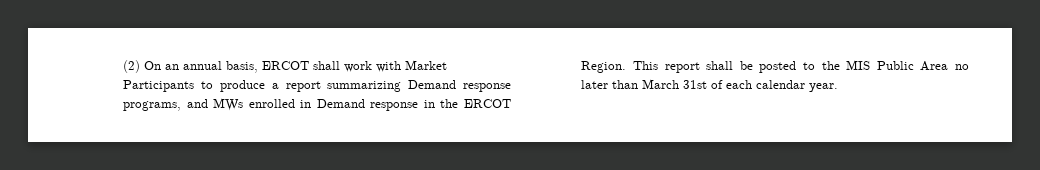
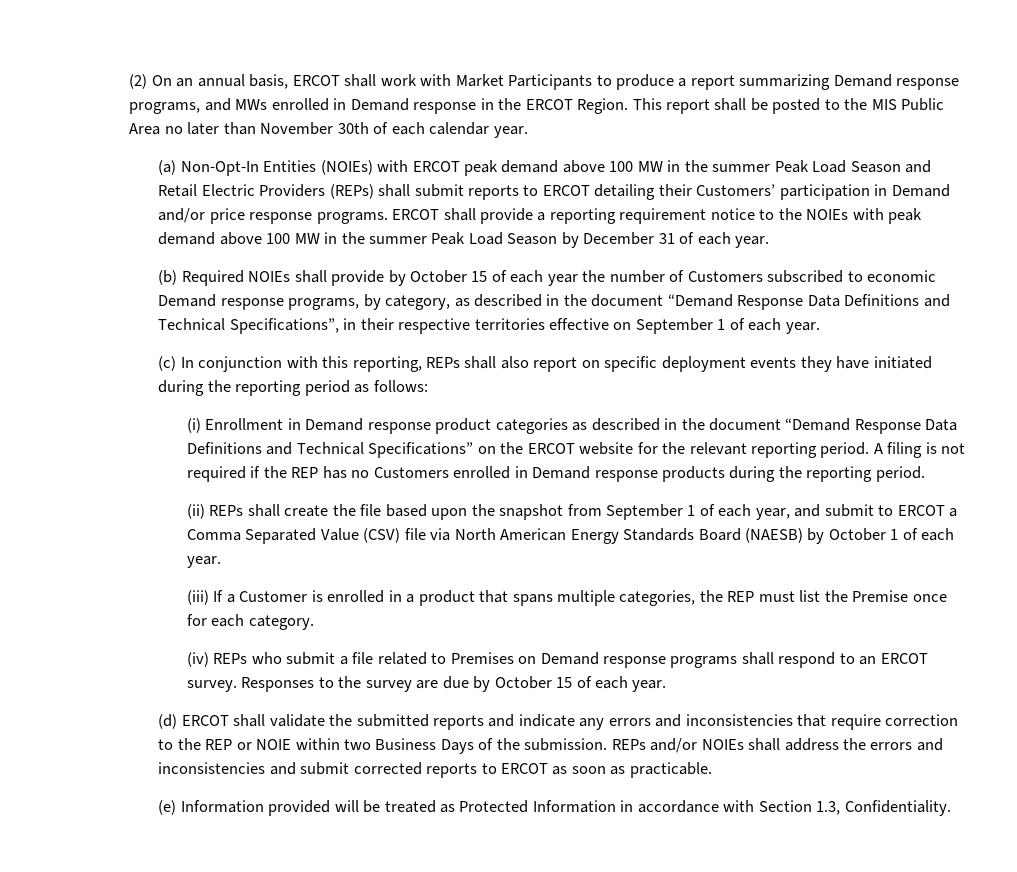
- This report shall be posted to the MIS Public Area no later than March 31st of each calendar year.
+ This report shall be posted to the MIS Public Area no later than November 30th of each calendar year.
+ (a) Non-Opt-In Entities (NOIEs) with ERCOT peak demand above 100 MW in the summer Peak Load Season and Retail Electric Providers (REPs) shall submit reports to ERCOT detailing their Customers’ participation in Demand and/or price response programs. ERCOT shall provide a reporting requirement notice to the NOIEs with peak demand above 100 MW in the summer Peak Load Season by December 31 of each year.
+ (b) Required NOIEs shall provide by October 15 of each year the number of Customers subscribed to economic Demand response programs, by category, as described in the document “Demand Response Data Definitions and Technical Specifications”, in their respective territories effective on September 1 of each year.
+ (c) In conjunction with this reporting, REPs shall also report on specific deployment events they have initiated during the reporting period as follows:
+ (i) Enrollment in Demand response product categories as described in the document “Demand Response Data Definitions and Technical Specifications” on the ERCOT website for the relevant reporting period. A filing is not required if the REP has no Customers enrolled in Demand response products during the reporting period.
+ (ii) REPs shall create the file based upon the snapshot from September 1 of each year, and submit to ERCOT a Comma Separated Value (CSV) file via North American Energy Standards Board (NAESB) by October 1 of each year.
+ (iii) If a Customer is enrolled in a product that spans multiple categories, the REP must list the Premise once for each category.
+ (iv) REPs who submit a file related to Premises on Demand response programs shall respond to an ERCOT survey. Responses to the survey are due by October 15 of each year.
+ (d) ERCOT shall validate the submitted reports and indicate any errors and inconsistencies that require correction to the REP or NOIE within two Business Days of the submission. REPs and/or NOIEs shall address the errors and inconsistencies and submit corrected reports to ERCOT as soon as practicable.
+ (e) Information provided will be treated as Protected Information in accordance with Section 1.3, Confidentiality.

